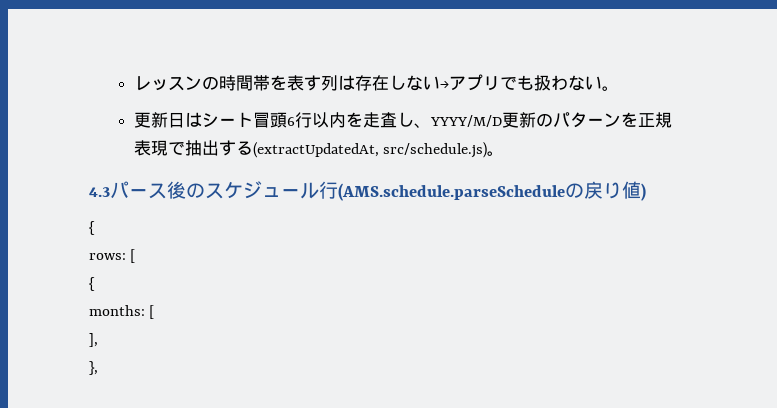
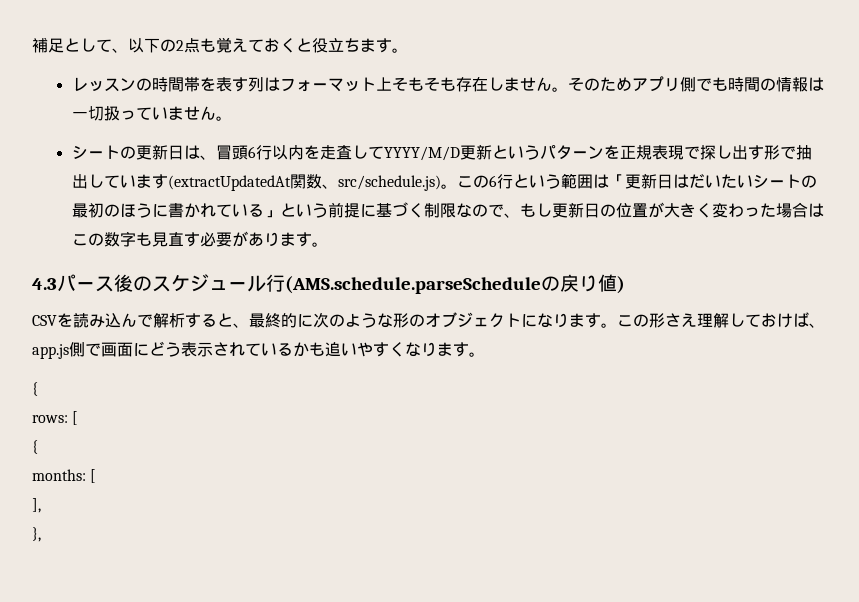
+ 補足として、以下の2点も覚えておくと役立ちます。
- レッスンの時間帯を表す列は存在しない→アプリでも扱わない。
- 更新日はシート冒頭6行以内を走査し、YYYY/M/D更新のパターンを正規表現で抽出する(extractUpdatedAt, src/schedule.js)。
+ レッスンの時間帯を表す列はフォーマット上そもそも存在しません。そのためアプリ側でも時間の情報は一切扱っていません。
+ シートの更新日は、冒頭6行以内を走査してYYYY/M/D更新というパターンを正規表現で探し出す形で抽出しています(extractUpdatedAt関数、src/schedule.js)。この6行という範囲は「更新日はだいたいシートの最初のほうに書かれている」という前提に基づく制限なので、もし更新日の位置が大きく変わった場合はこの数字も見直す必要があります。
+ CSVを読み込んで解析すると、最終的に次のような形のオブジェクトになります。この形さえ理解しておけば、app.js側で画面にどう表示されているかも追いやすくなります。

